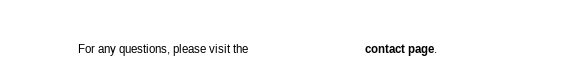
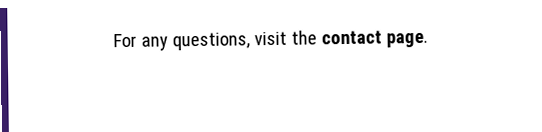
- For any questions, please visit the contact page.
+ For any questions, visit the contact page.

